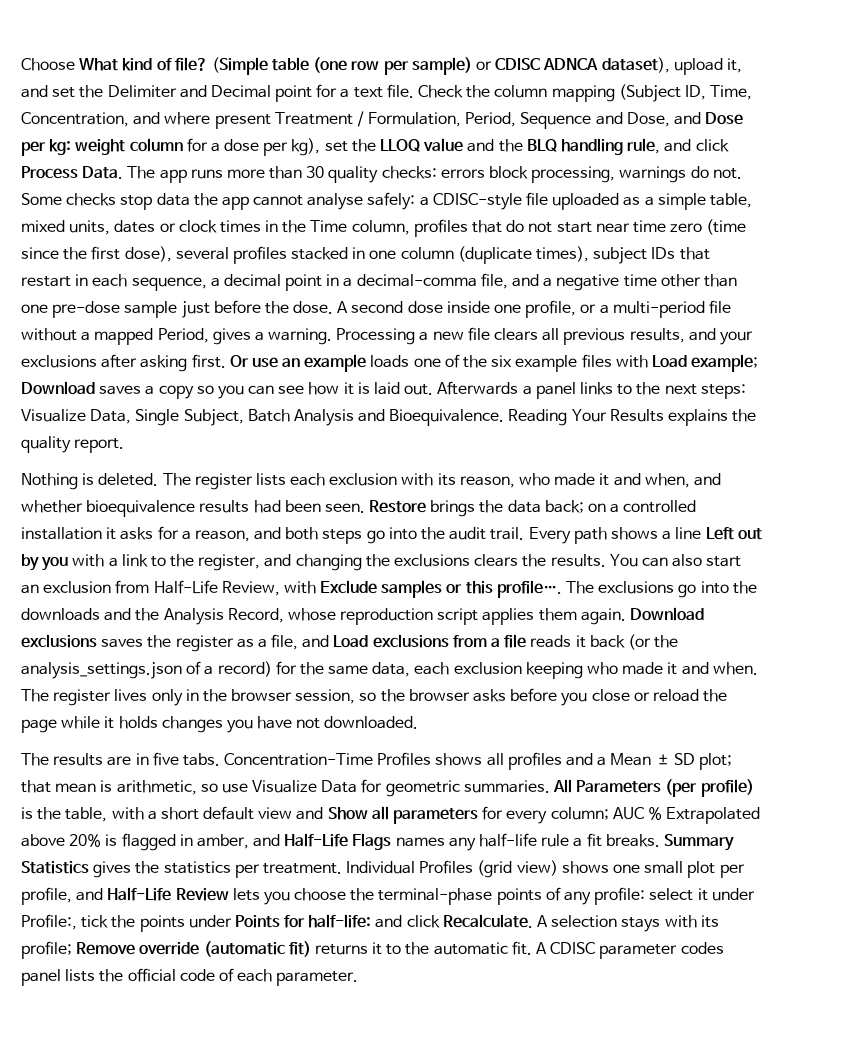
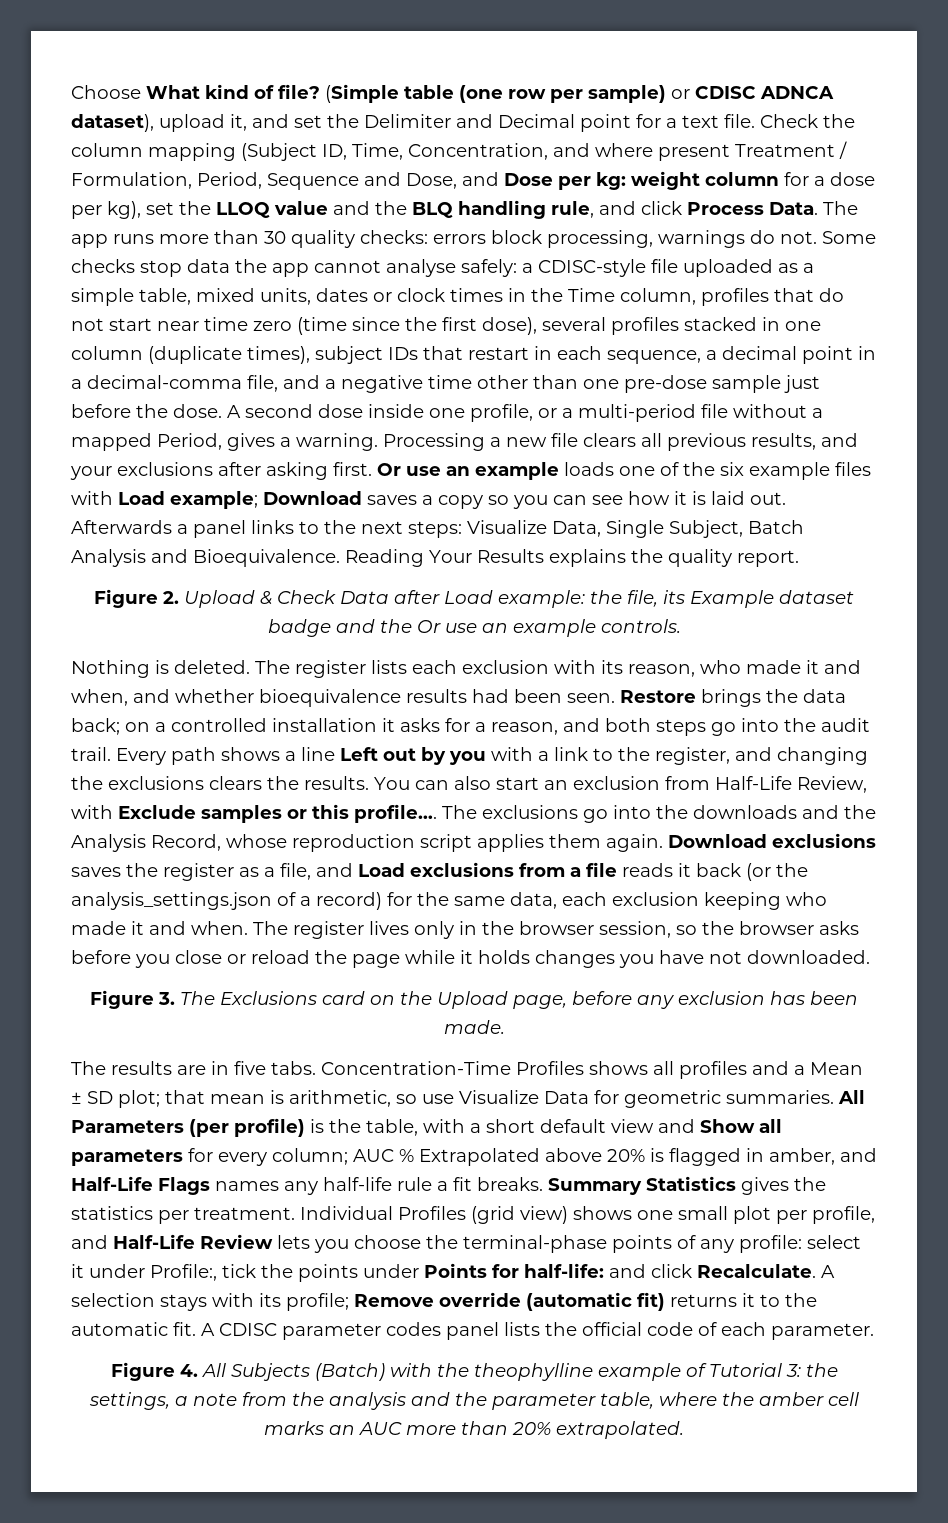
+ Figure 2. Upload & Check Data after Load example: the file, its Example dataset badge and the Or use an example controls.
+ Figure 3. The Exclusions card on the Upload page, before any exclusion has been made.
+ Figure 4. All Subjects (Batch) with the theophylline example of Tutorial 3: the settings, a note from the analysis and the parameter table, where the amber cell marks an AUC more than 20% extrapolated.

